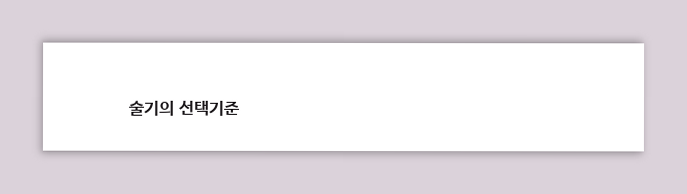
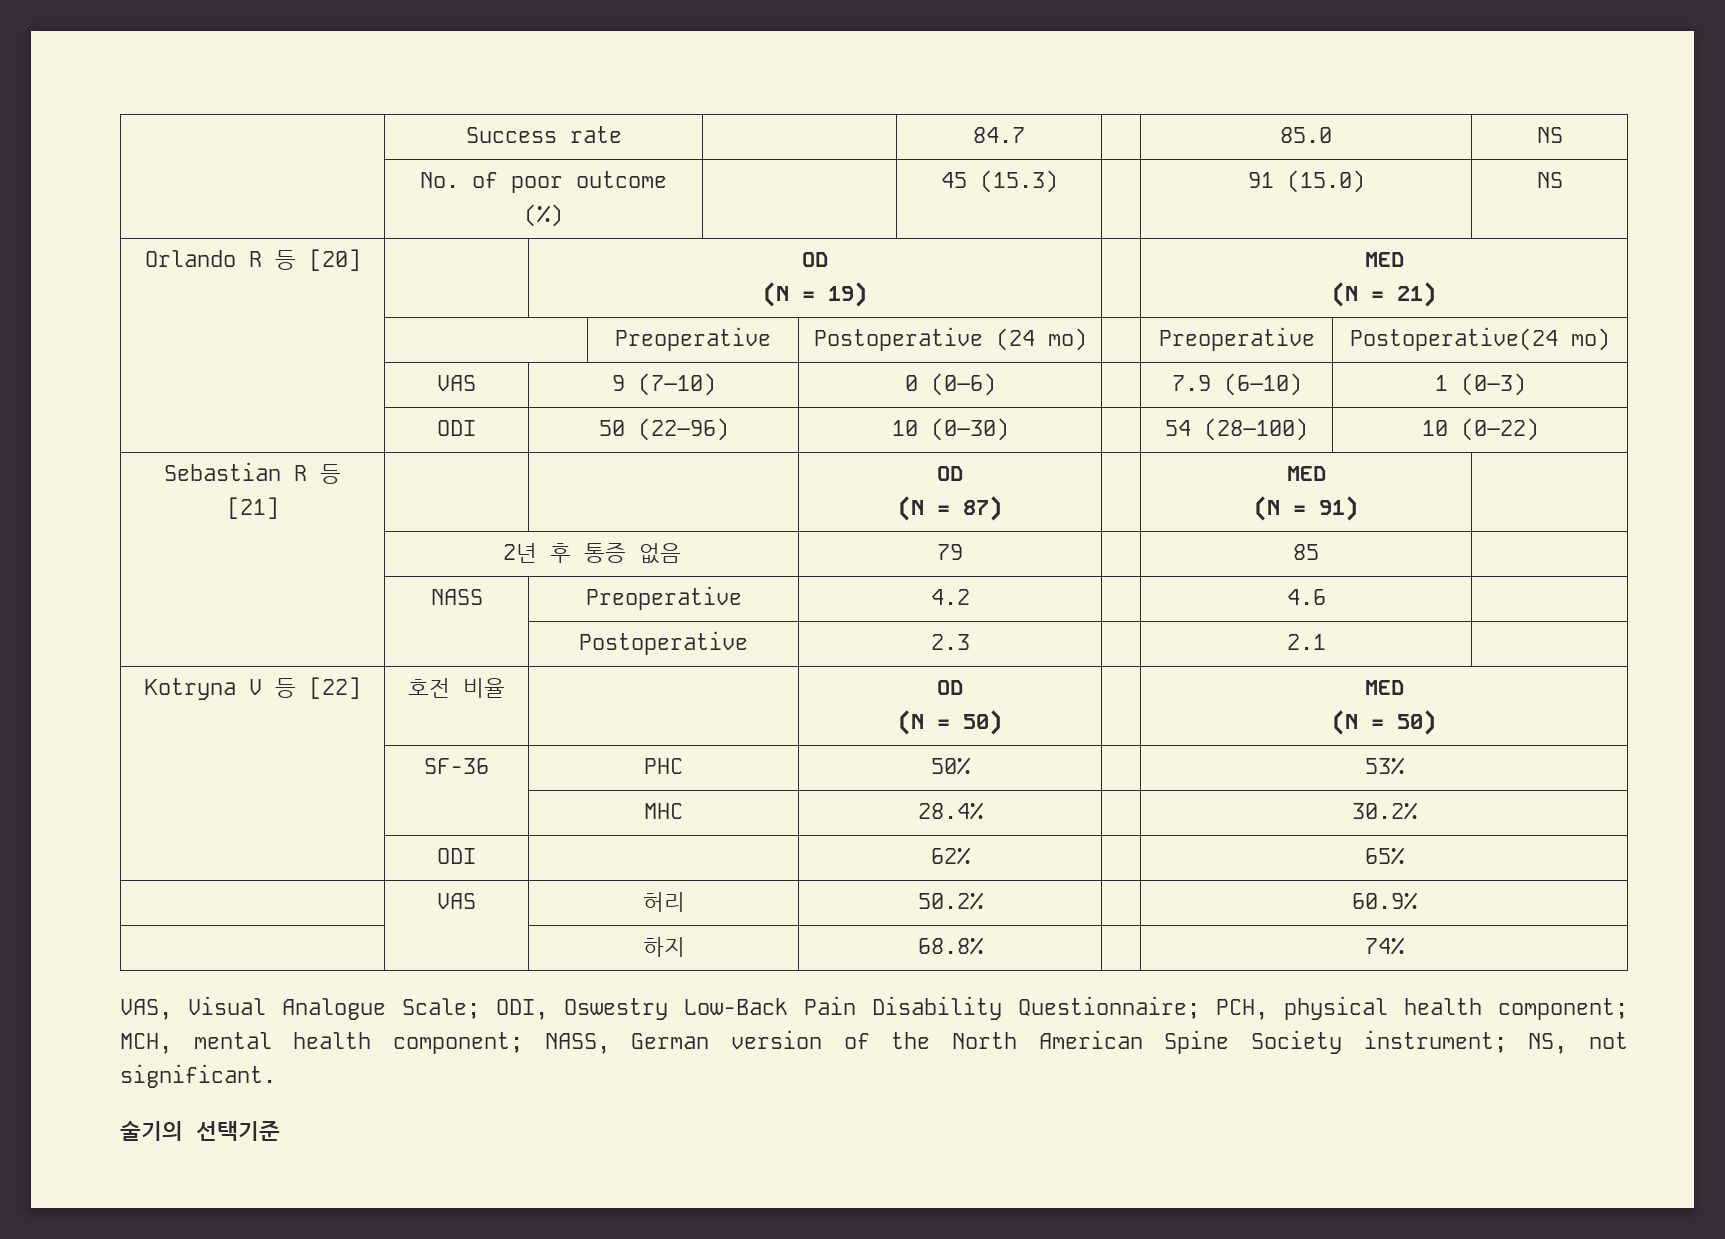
+ | Success rate | | 84.7 | | 85.0 | NS
+ | No. of poor outcome (%) | | 45 (15.3) | | 91 (15.0) | NS
+ Orlando R 등 [20] | | OD
+ (N = 19) | | MED
+ (N = 21)
+ | | Preoperative | Postoperative (24 mo) | | Preoperative | Postoperative(24 mo)
+ | VAS | 9 (7–10) | 0 (0–6) | | 7.9 (6–10) | 1 (0–3)
+ | ODI | 50 (22–96) | 10 (0–30) | | 54 (28–100) | 10 (0–22)
+ Sebastian R 등 [21] | | | OD
+ (N = 87) | | MED
+ (N = 91) |
+ | 2년 후 통증 없음 | 79 | | 85 |
+ | NASS | Preoperative | 4.2 | | 4.6 |
+ | | Postoperative | 2.3 | | 2.1 |
+ Kotryna V 등 [22] | 호전 비율 | | OD
+ (N = 50) | | MED
+ (N = 50)
+ | SF-36 | PHC | 50% | | 53%
+ | | MHC | 28.4% | | 30.2%
+ | ODI | | 62% | | 65%
+ | VAS | 허리 | 50.2% | | 60.9%
+ | | 하지 | 68.8% | | 74%
+ VAS, Visual Analogue Scale; ODI, Oswestry Low-Back Pain Disability Questionnaire; PCH, physical health component; MCH, mental health component; NASS, German version of the North American Spine Society instrument; NS, not significant.

